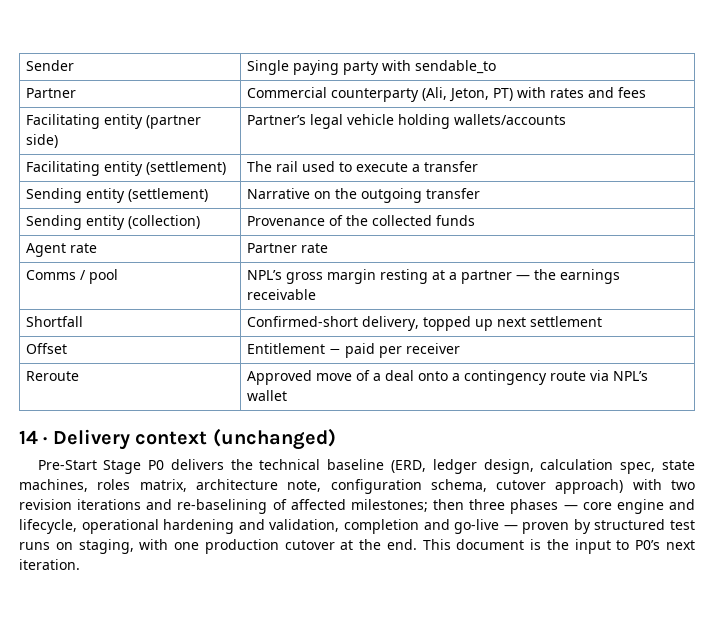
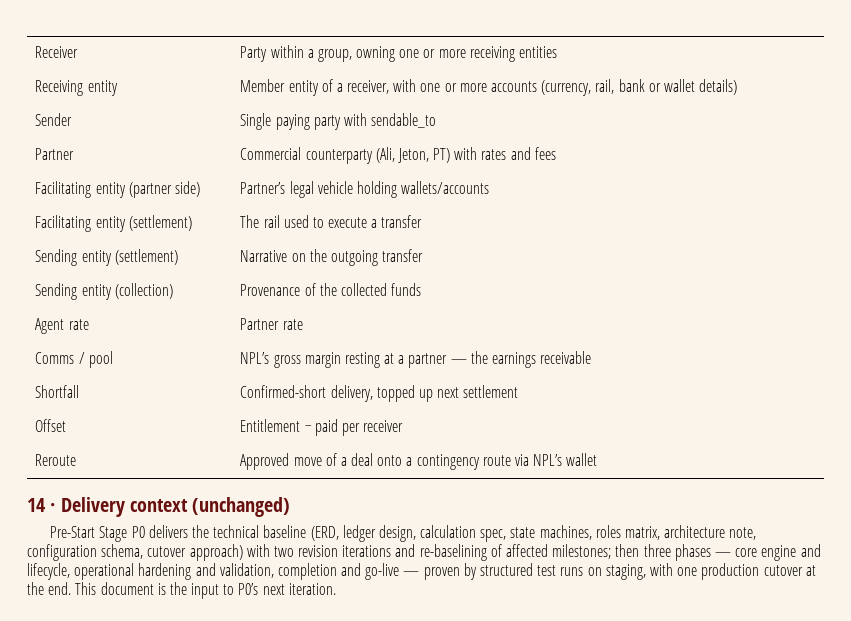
+ Receiver | Party within a group, owning one or more receiving entities
+ Receiving entity | Member entity of a receiver, with one or more accounts (currency, rail, bank or wallet details)

